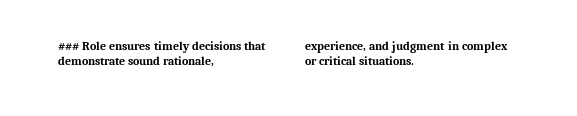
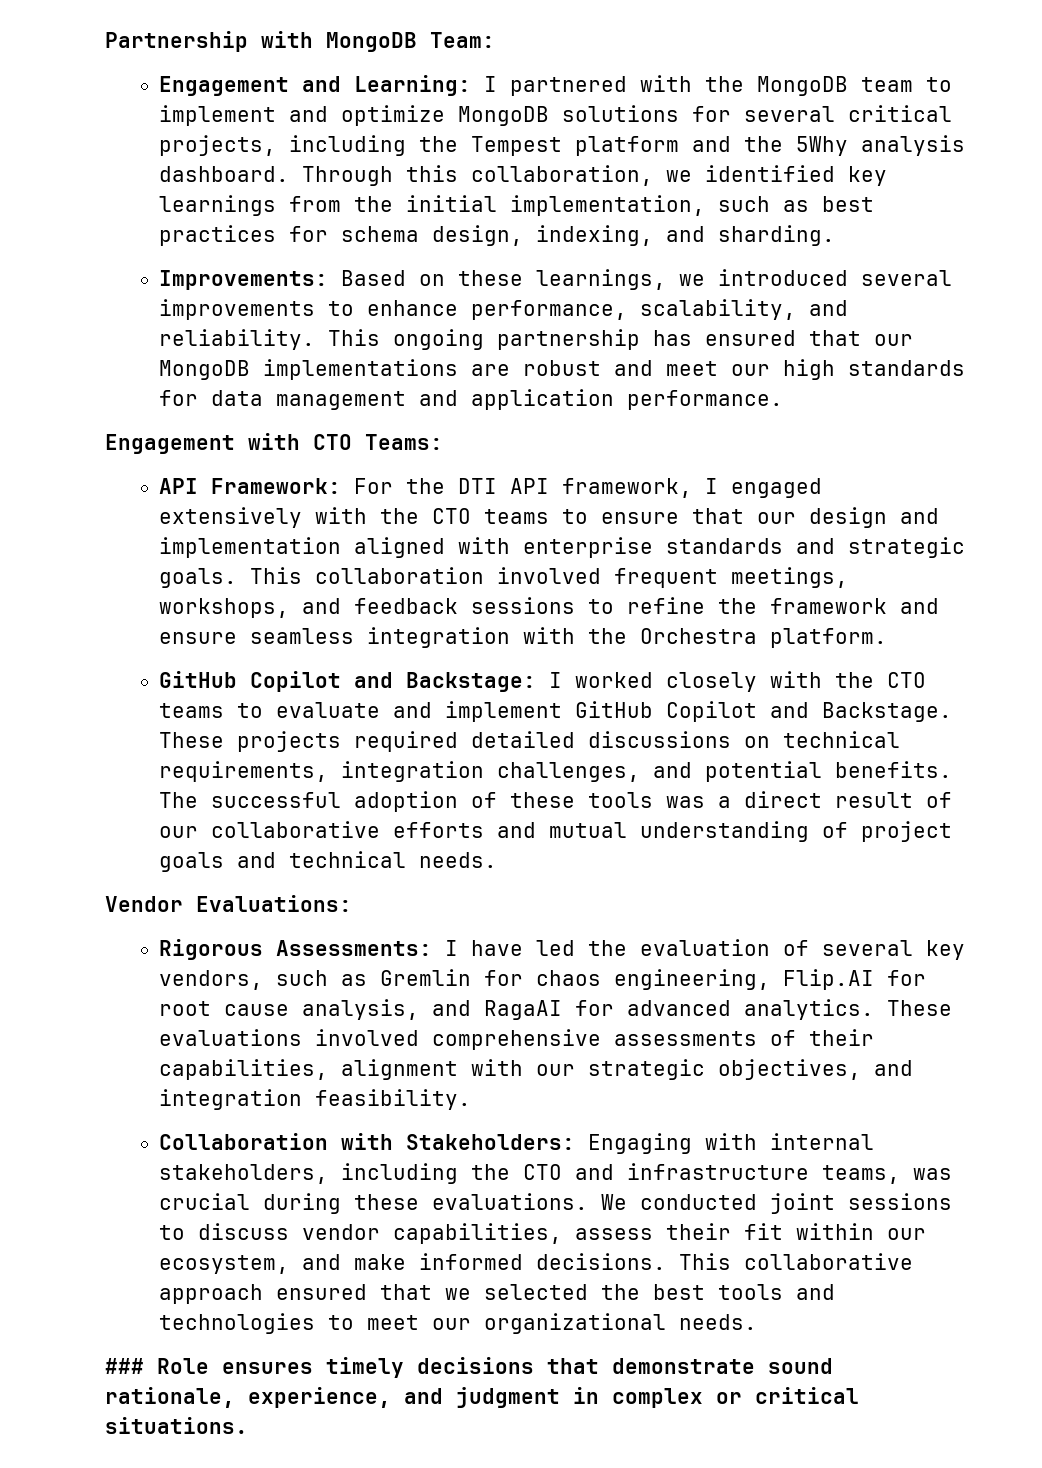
+ Partnership with MongoDB Team:
+ Engagement and Learning: I partnered with the MongoDB team to implement and optimize MongoDB solutions for several critical projects, including the Tempest platform and the 5Why analysis dashboard. Through this collaboration, we identified key learnings from the initial implementation, such as best practices for schema design, indexing, and sharding.
+ Improvements: Based on these learnings, we introduced several improvements to enhance performance, scalability, and reliability. This ongoing partnership has ensured that our MongoDB implementations are robust and meet our high standards for data management and application performance.
+ Engagement with CTO Teams:
+ API Framework: For the DTI API framework, I engaged extensively with the CTO teams to ensure that our design and implementation aligned with enterprise standards and strategic goals. This collaboration involved frequent meetings, workshops, and feedback sessions to refine the framework and ensure seamless integration with the Orchestra platform.
+ GitHub Copilot and Backstage: I worked closely with the CTO teams to evaluate and implement GitHub Copilot and Backstage. These projects required detailed discussions on technical requirements, integration challenges, and potential benefits. The successful adoption of these tools was a direct result of our collaborative efforts and mutual understanding of project goals and technical needs.
+ Vendor Evaluations:
+ Rigorous Assessments: I have led the evaluation of several key vendors, such as Gremlin for chaos engineering, Flip.AI for root cause analysis, and RagaAI for advanced analytics. These evaluations involved comprehensive assessments of their capabilities, alignment with our strategic objectives, and integration feasibility.
+ Collaboration with Stakeholders: Engaging with internal stakeholders, including the CTO and infrastructure teams, was crucial during these evaluations. We conducted joint sessions to discuss vendor capabilities, assess their fit within our ecosystem, and make informed decisions. This collaborative approach ensured that we selected the best tools and technologies to meet our organizational needs.

